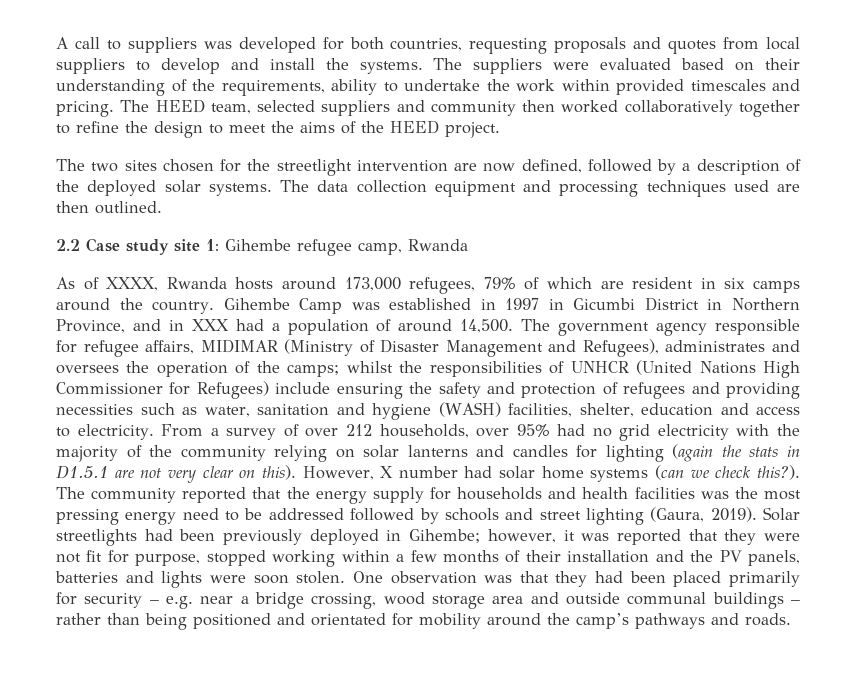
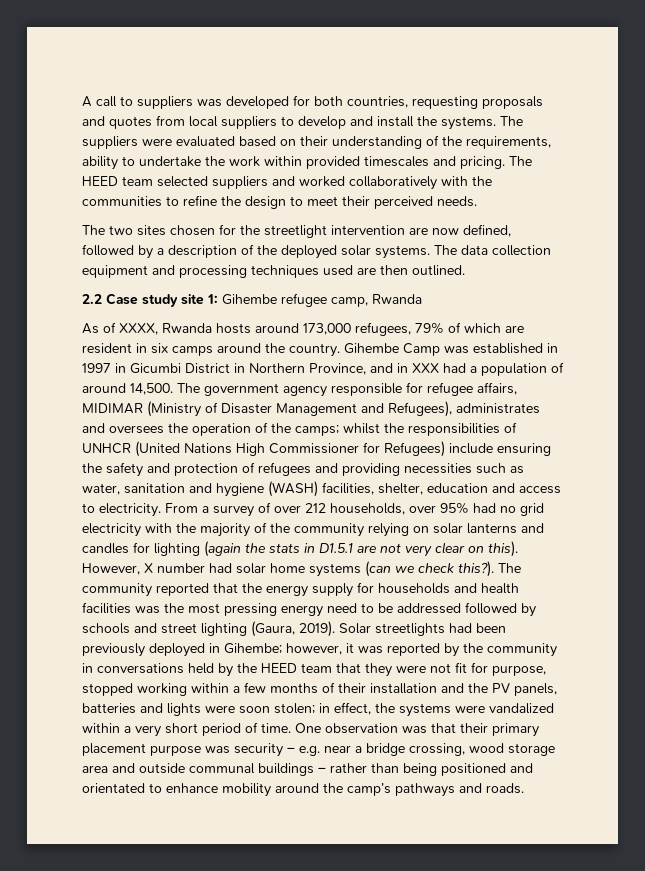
- The HEED team, selected suppliers and community then worked collaboratively together to refine the design to meet the aims of the HEED project.
+ The HEED team selected suppliers and worked collaboratively with the communities to refine the design to meet their perceived needs.
- however, it was reported that they were not fit for purpose, stopped working within a few months of their installation and the PV panels, batteries and lights were soon stolen. One observation was that they had been placed primarily for security – e.g. near a bridge crossing, wood storage area and outside communal buildings – rather than being positioned and orientated for mobility around the camp’s pathways and roads.
+ however, it was reported by the community in conversations held by the HEED team that they were not fit for purpose, stopped working within a few months of their installation and the PV panels, batteries and lights were soon stolen; in effect, the systems were vandalized within a very short period of time. One observation was that their primary placement purpose was security – e.g. near a bridge crossing, wood storage area and outside communal buildings – rather than being positioned and orientated to enhance mobility around the camp’s pathways and roads.

